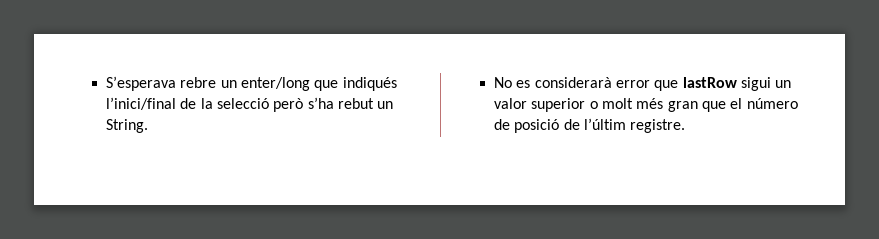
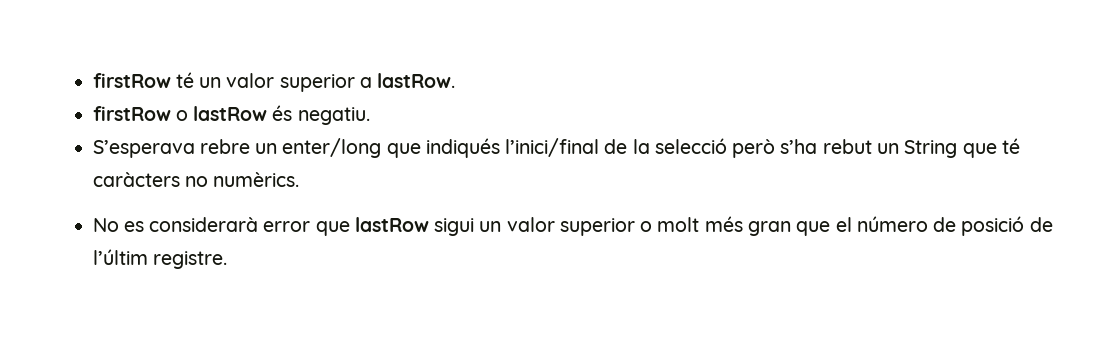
+ firstRow té un valor superior a lastRow.
+ firstRow o lastRow és negatiu.
- S’esperava rebre un enter/long que indiqués l’inici/final de la selecció però s’ha rebut un String.
+ S’esperava rebre un enter/long que indiqués l’inici/final de la selecció però s’ha rebut un String que té caràcters no numèrics.

